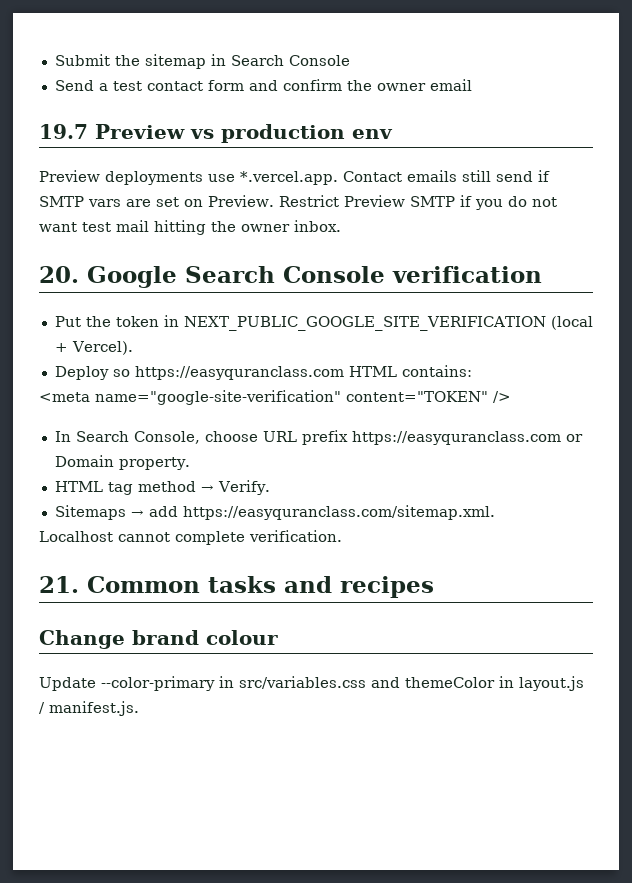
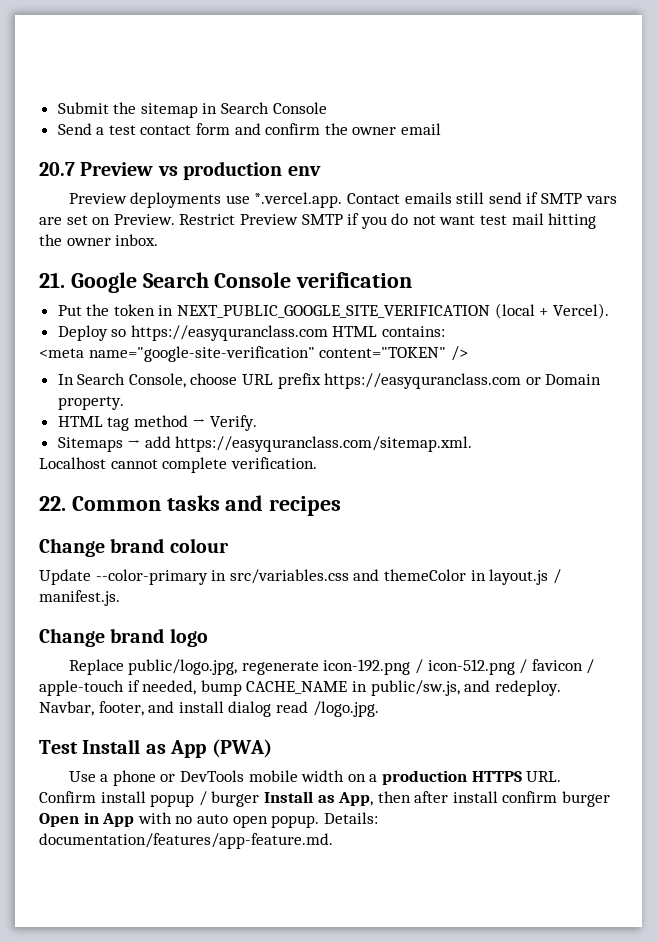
- 19.7 Preview vs production env
+ 20.7 Preview vs production env
- 20. Google Search Console verification
+ 21. Google Search Console verification
- 21. Common tasks and recipes
+ 22. Common tasks and recipes
+ Change brand logo
+ Replace public/logo.jpg, regenerate icon-192.png / icon-512.png / favicon / apple-touch if needed, bump CACHE_NAME in public/sw.js, and redeploy. Navbar, footer, and install dialog read /logo.jpg.
+ Test Install as App (PWA)
+ Use a phone or DevTools mobile width on a production HTTPS URL. Confirm install popup / burger Install as App, then after install confirm burger Open in App with no auto open popup. Details: documentation/features/app-feature.md.

